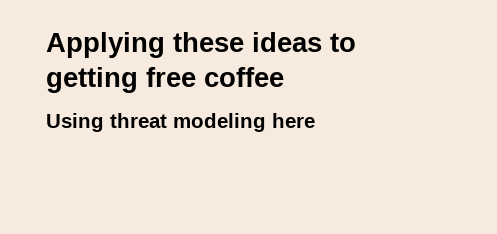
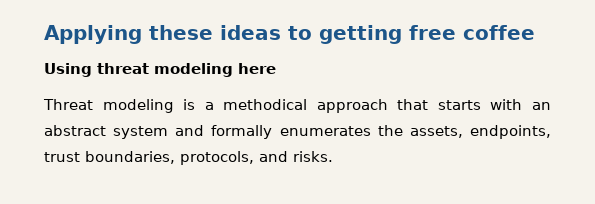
+ Threat modeling is a methodical approach that starts with an abstract system and formally enumerates the assets, endpoints, trust boundaries, protocols, and risks.

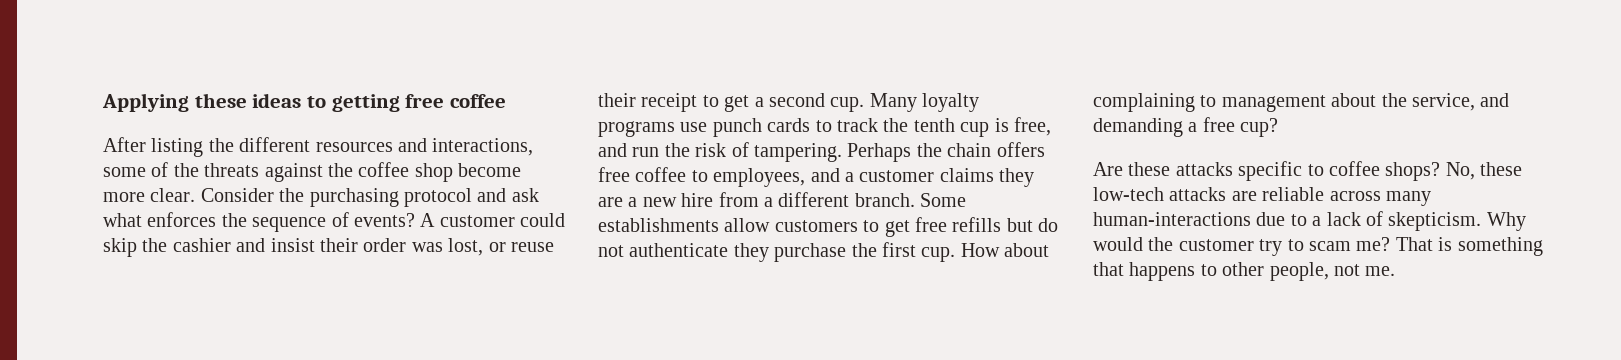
- Using threat modeling here
- Threat modeling is a methodical approach that starts with an abstract system and formally enumerates the assets, endpoints, trust boundaries, protocols, and risks.
+ After listing the different resources and interactions, some of the threats against the coffee shop become more clear. Consider the purchasing protocol and ask what enforces the sequence of events? A customer could skip the cashier and insist their order was lost, or reuse their receipt to get a second cup. Many loyalty programs use punch cards to track the tenth cup is free, and run the risk of tampering. Perhaps the chain offers free coffee to employees, and a customer claims they are a new hire from a different branch. Some establishments allow customers to get free refills but do not authenticate they purchase the first cup. How about complaining to management about the service, and demanding a free cup?
+ Are these attacks specific to coffee shops? No, these low-tech attacks are reliable across many human-interactions due to a lack of skepticism. Why would the customer try to scam me? That is something that happens to other people, not me.

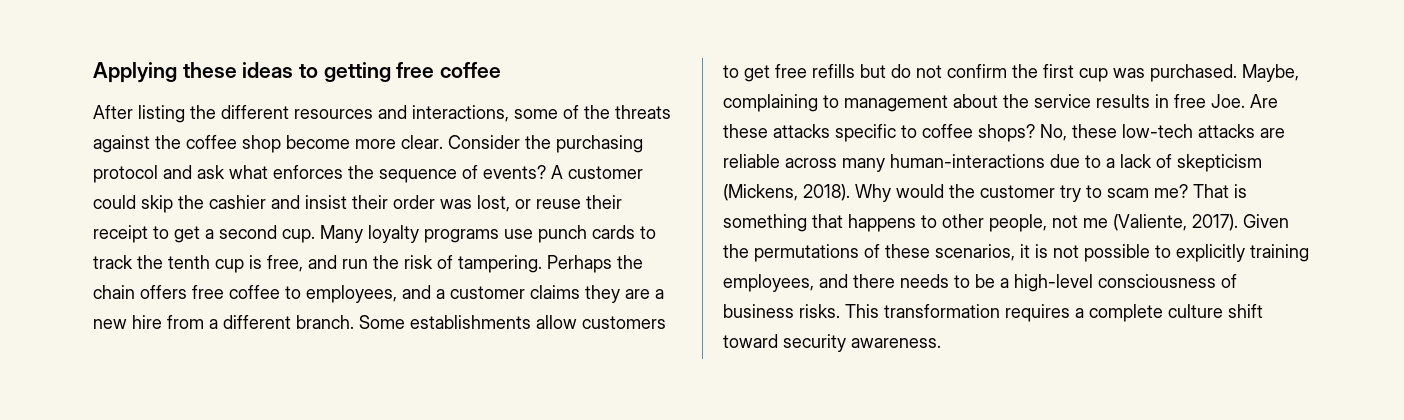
- Some establishments allow customers to get free refills but do not authenticate they purchase the first cup. How about complaining to management about the service, and demanding a free cup?
- Are these attacks specific to coffee shops?
+ Some establishments allow customers to get free refills but do not confirm the first cup was purchased. Maybe, complaining to management about the service results in free Joe. Are these attacks specific to coffee shops?
- No, these low-tech attacks are reliable across many human-interactions due to a lack of skepticism.
+ No, these low-tech attacks are reliable across many human-interactions due to a lack of skepticism (Mickens, 2018).
- That is something that happens to other people, not me.
+ That is something that happens to other people, not me (Valiente, 2017). Given the permutations of these scenarios, it is not possible to explicitly training employees, and there needs to be a high-level consciousness of business risks. This transformation requires a complete culture shift toward security awareness.

